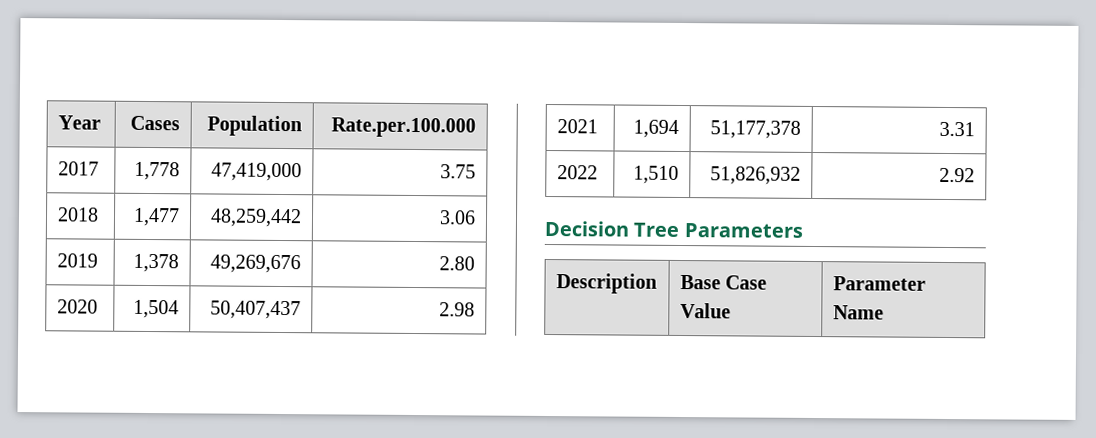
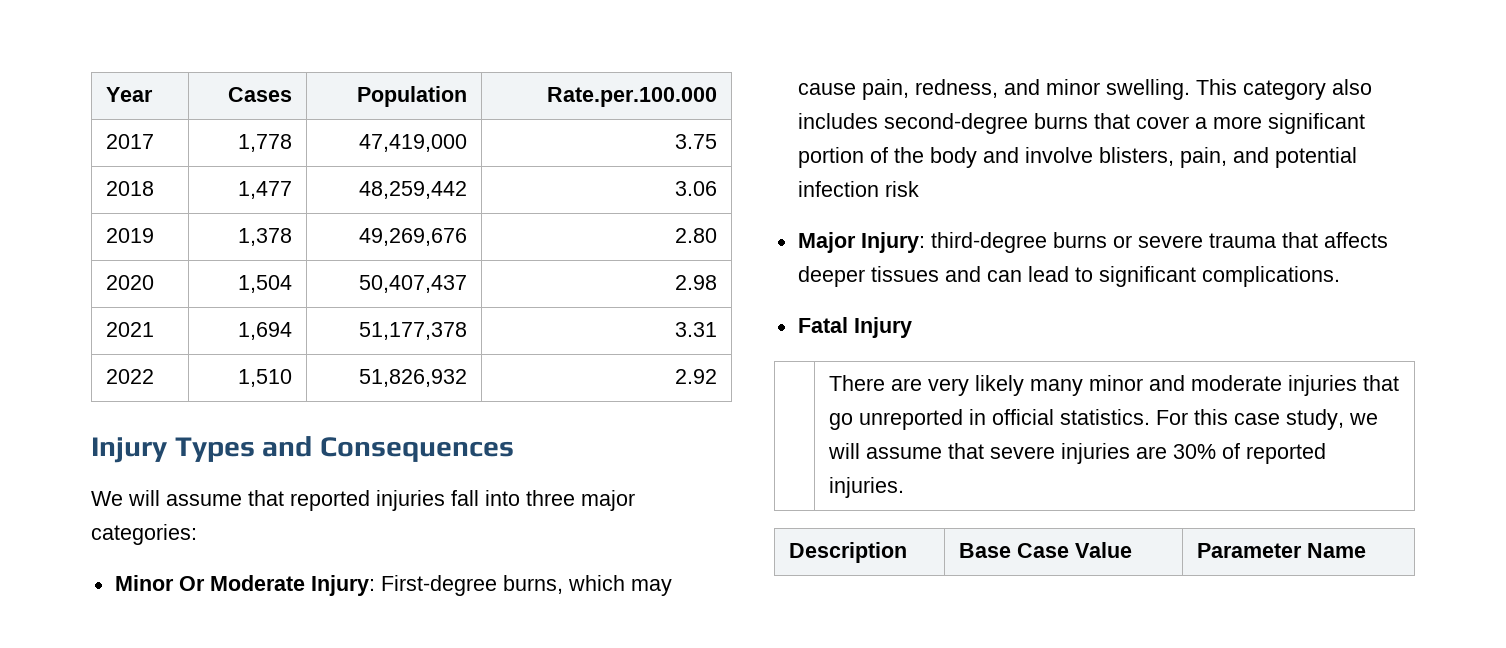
- Decision Tree Parameters
+ Injury Types and Consequences
+ We will assume that reported injuries fall into three major categories:
+ Minor Or Moderate Injury: First-degree burns, which may cause pain, redness, and minor swelling. This category also includes second-degree burns that cover a more significant portion of the body and involve blisters, pain, and potential infection risk
+ Major Injury: third-degree burns or severe trauma that affects deeper tissues and can lead to significant complications.
+ Fatal Injury
+ | There are very likely many minor and moderate injuries that go unreported in official statistics. For this case study, we will assume that severe injuries are 30% of reported injuries.

